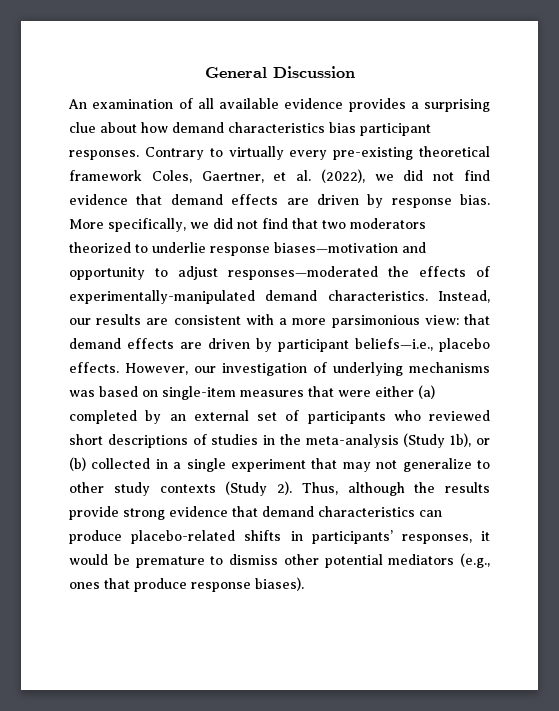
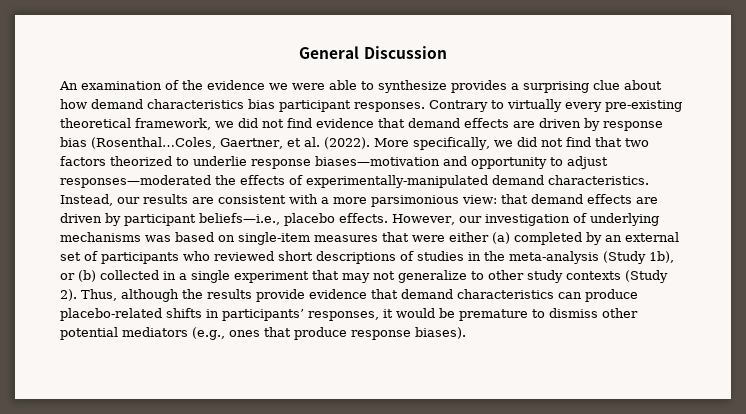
- An examination of all available evidence provides a surprising clue about how demand characteristics bias participant responses.
+ An examination of the evidence we were able to synthesize provides a surprising clue about how demand characteristics bias participant responses.
- Contrary to virtually every pre-existing theoretical framework Coles, Gaertner, et al. (2022), we did not find evidence that demand effects are driven by response bias.
+ Contrary to virtually every pre-existing theoretical framework, we did not find evidence that demand effects are driven by response bias (Rosenthal…Coles, Gaertner, et al. (2022).
- More specifically, we did not find that two moderators theorized to underlie response biases—motivation and opportunity to adjust responses—moderated the effects of experimentally-manipulated demand characteristics.
+ More specifically, we did not find that two factors theorized to underlie response biases—motivation and opportunity to adjust responses—moderated the effects of experimentally-manipulated demand characteristics.
- Thus, although the results provide strong evidence that demand characteristics can produce placebo-related shifts in participants’ responses, it would be premature to dismiss other potential mediators (e.g., ones that produce response biases).
+ Thus, although the results provide evidence that demand characteristics can produce placebo-related shifts in participants’ responses, it would be premature to dismiss other potential mediators (e.g., ones that produce response biases).

